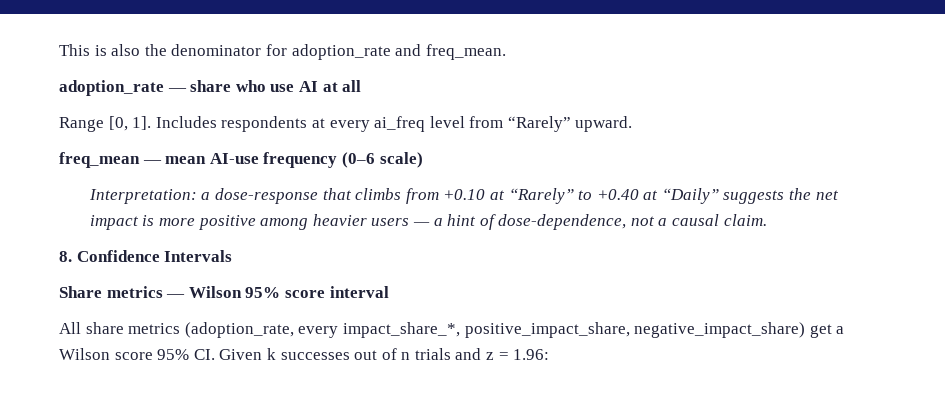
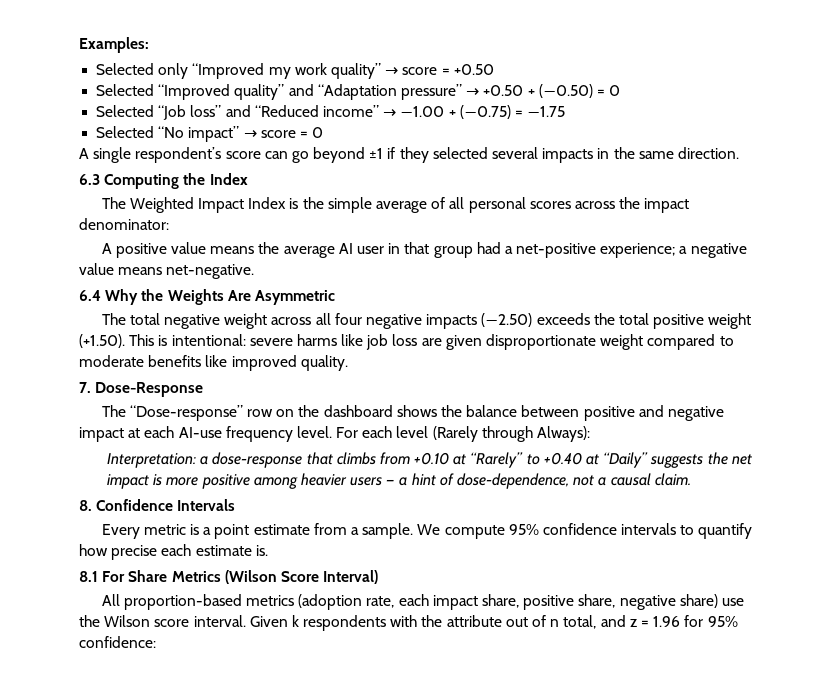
- This is also the denominator for adoption_rate and freq_mean.
- adoption_rate — share who use AI at all
- Range [0, 1]. Includes respondents at every ai_freq level from “Rarely” upward.
- freq_mean — mean AI-use frequency (0–6 scale)
+ Examples:
+ Selected only “Improved my work quality” → score = +0.50
+ Selected “Improved quality” and “Adaptation pressure” → +0.50 + (−0.50) = 0
+ Selected “Job loss” and “Reduced income” → −1.00 + (−0.75) = −1.75
+ Selected “No impact” → score = 0
+ A single respondent’s score can go beyond ±1 if they selected several impacts in the same direction.
+ 6.3 Computing the Index
+ The Weighted Impact Index is the simple average of all personal scores across the impact denominator:
+ A positive value means the average AI user in that group had a net-positive experience; a negative value means net-negative.
+ 6.4 Why the Weights Are Asymmetric
+ The total negative weight across all four negative impacts (−2.50) exceeds the total positive weight (+1.50). This is intentional: severe harms like job loss are given disproportionate weight compared to moderate benefits like improved quality.
+ 7. Dose-Response
+ The “Dose-response” row on the dashboard shows the balance between positive and negative impact at each AI-use frequency level. For each level (Rarely through Always):
- Share metrics — Wilson 95% score interval
- All share metrics (adoption_rate, every impact_share_*, positive_impact_share, negative_impact_share) get a Wilson score 95% CI. Given k successes out of n trials and z = 1.96:
+ Every metric is a point estimate from a sample. We compute 95% confidence intervals to quantify how precise each estimate is.
+ 8.1 For Share Metrics (Wilson Score Interval)
+ All proportion-based metrics (adoption rate, each impact share, positive share, negative share) use the Wilson score interval. Given k respondents with the attribute out of n total, and z = 1.96 for 95% confidence:

